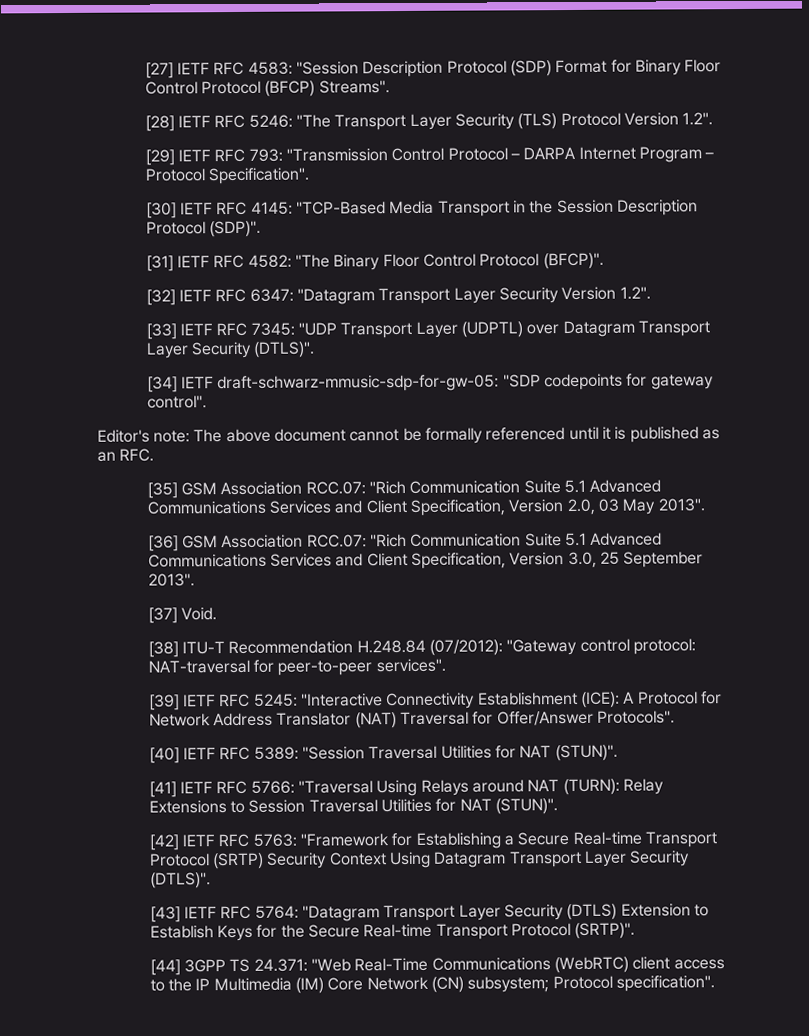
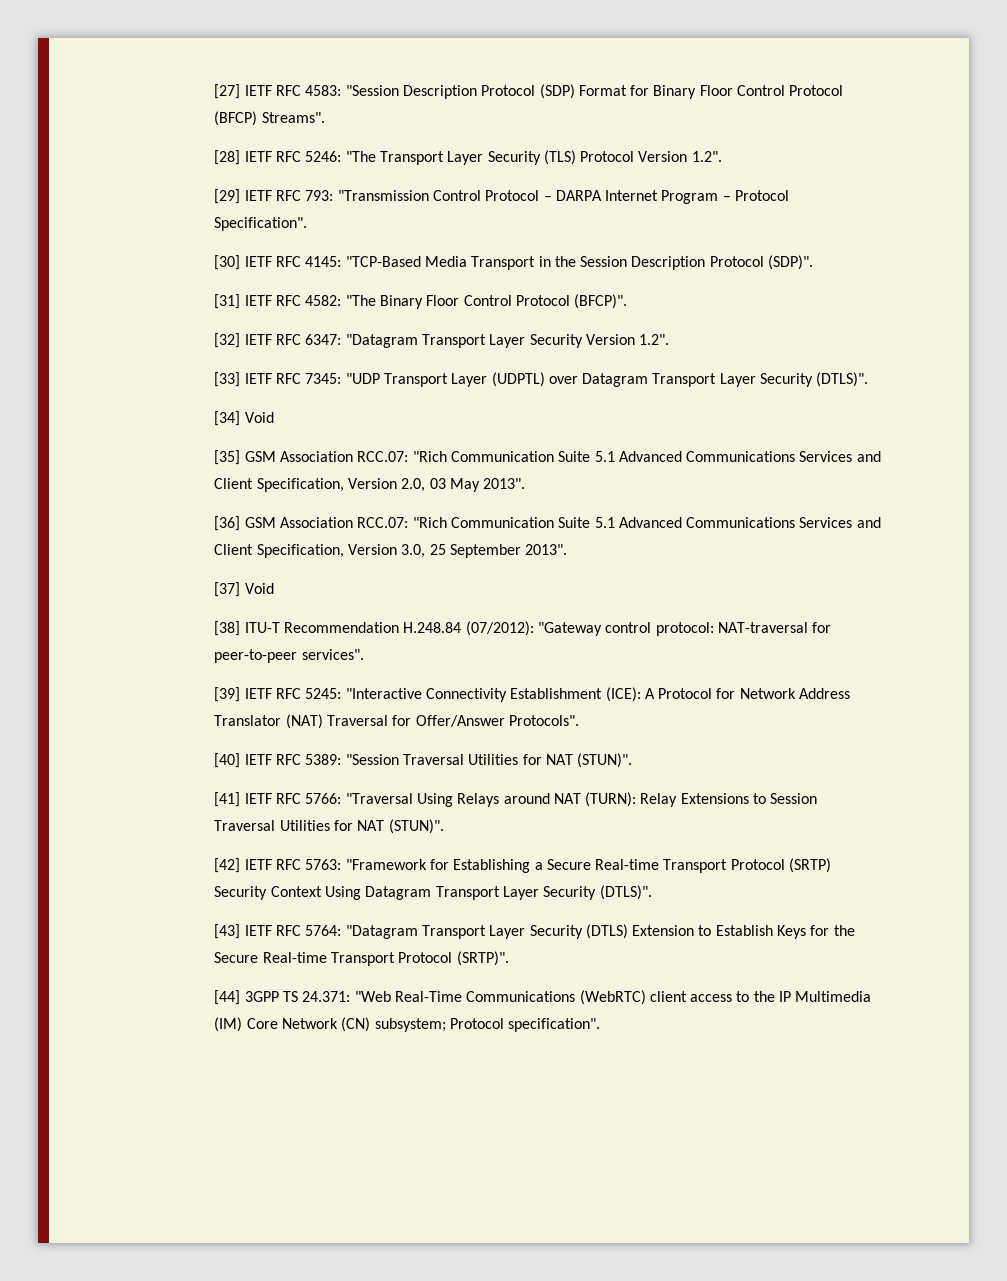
- [34] IETF draft-schwarz-mmusic-sdp-for-gw-05: "SDP codepoints for gateway control".
- Editor's note: The above document cannot be formally referenced until it is published as an RFC.
+ [34] Void
- [37] Void.
+ [37] Void

